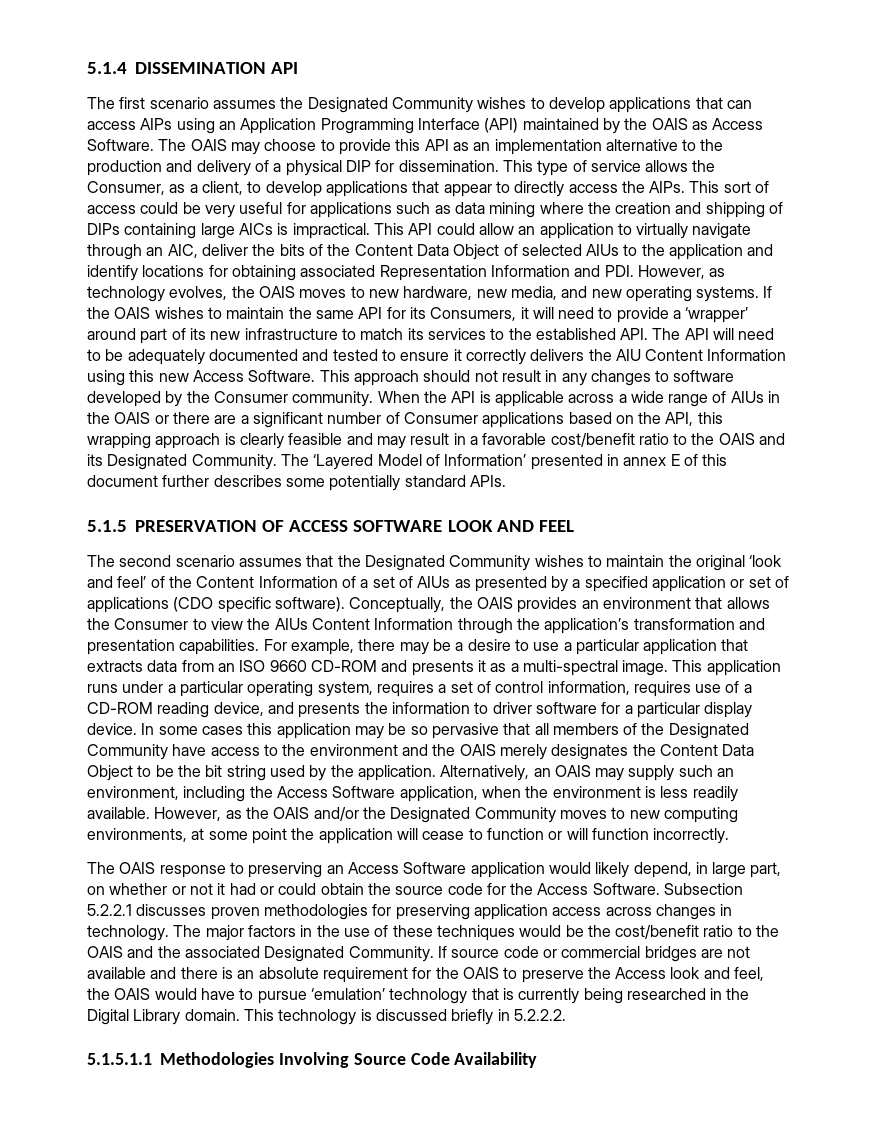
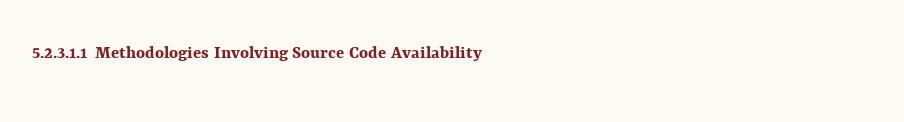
- 5.1.4 DISSEMINATION API
- The first scenario assumes the Designated Community wishes to develop applications that can access AIPs using an Application Programming Interface (API) maintained by the OAIS as Access Software. The OAIS may choose to provide this API as an implementation alternative to the production and delivery of a physical DIP for dissemination. This type of service allows the Consumer, as a client, to develop applications that appear to directly access the AIPs. This sort of access could be very useful for applications such as data mining where the creation and shipping of DIPs containing large AICs is impractical. This API could allow an application to virtually navigate through an AIC, deliver the bits of the Content Data Object of selected AIUs to the application and identify locations for obtaining associated Representation Information and PDI. However, as technology evolves, the OAIS moves to new hardware, new media, and new operating systems. If the OAIS wishes to maintain the same API for its Consumers, it will need to provide a ‘wrapper’ around part of its new infrastructure to match its services to the established API. The API will need to be adequately documented and tested to ensure it correctly delivers the AIU Content Information using this new Access Software. This approach should not result in any changes to software developed by the Consumer community. When the API is applicable across a wide range of AIUs in the OAIS or there are a significant number of Consumer applications based on the API, this wrapping approach is clearly feasible and may result in a favorable cost/benefit ratio to the OAIS and its Designated Community. The ‘Layered Model of Information’ presented in annex E of this document further describes some potentially standard APIs.
- 5.1.5 PRESERVATION OF ACCESS SOFTWARE LOOK AND FEEL
- The second scenario assumes that the Designated Community wishes to maintain the original ‘look and feel’ of the Content Information of a set of AIUs as presented by a specified application or set of applications (CDO specific software). Conceptually, the OAIS provides an environment that allows the Consumer to view the AIUs Content Information through the application’s transformation and presentation capabilities. For example, there may be a desire to use a particular application that extracts data from an ISO 9660 CD-ROM and presents it as a multi-spectral image. This application runs under a particular operating system, requires a set of control information, requires use of a CD-ROM reading device, and presents the information to driver software for a particular display device. In some cases this application may be so pervasive that all members of the Designated Community have access to the environment and the OAIS merely designates the Content Data Object to be the bit string used by the application. Alternatively, an OAIS may supply such an environment, including the Access Software application, when the environment is less readily available. However, as the OAIS and/or the Designated Community moves to new computing environments, at some point the application will cease to function or will function incorrectly.
- The OAIS response to preserving an Access Software application would likely depend, in large part, on whether or not it had or could obtain the source code for the Access Software. Subsection 5.2.2.1 discusses proven methodologies for preserving application access across changes in technology. The major factors in the use of these techniques would be the cost/benefit ratio to the OAIS and the associated Designated Community. If source code or commercial bridges are not available and there is an absolute requirement for the OAIS to preserve the Access look and feel, the OAIS would have to pursue ‘emulation’ technology that is currently being researched in the Digital Library domain. This technology is discussed briefly in 5.2.2.2.
- 5.1.5.1.1 Methodologies Involving Source Code Availability
+ 5.2.3.1.1 Methodologies Involving Source Code Availability

